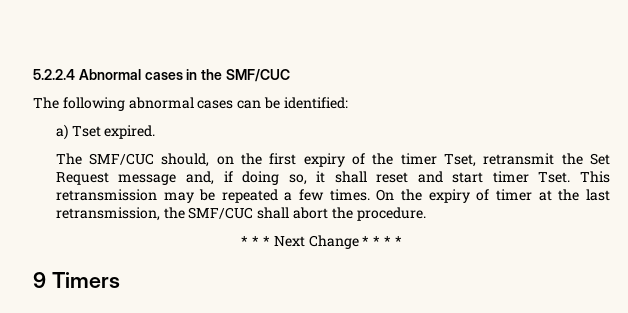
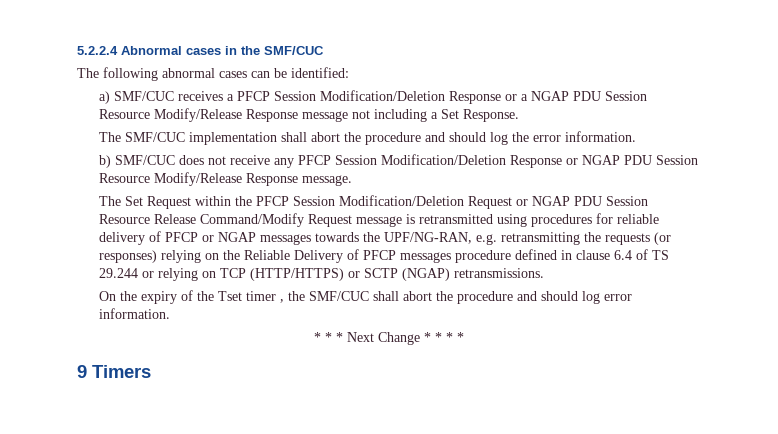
- a) Tset expired.
- The SMF/CUC should, on the first expiry of the timer Tset, retransmit the Set Request message and, if doing so, it shall reset and start timer Tset. This retransmission may be repeated a few times. On the expiry of timer at the last retransmission, the SMF/CUC shall abort the procedure.
+ a) SMF/CUC receives a PFCP Session Modification/Deletion Response or a NGAP PDU Session Resource Modify/Release Response message not including a Set Response.
+ The SMF/CUC implementation shall abort the procedure and should log the error information.
+ b) SMF/CUC does not receive any PFCP Session Modification/Deletion Response or NGAP PDU Session Resource Modify/Release Response message.
+ The Set Request within the PFCP Session Modification/Deletion Request or NGAP PDU Session Resource Release Command/Modify Request message is retransmitted using procedures for reliable delivery of PFCP or NGAP messages towards the UPF/NG-RAN, e.g. retransmitting the requests (or responses) relying on the Reliable Delivery of PFCP messages procedure defined in clause 6.4 of TS 29.244 or relying on TCP (HTTP/HTTPS) or SCTP (NGAP) retransmissions.
+ On the expiry of the Tset timer , the SMF/CUC shall abort the procedure and should log error information.

